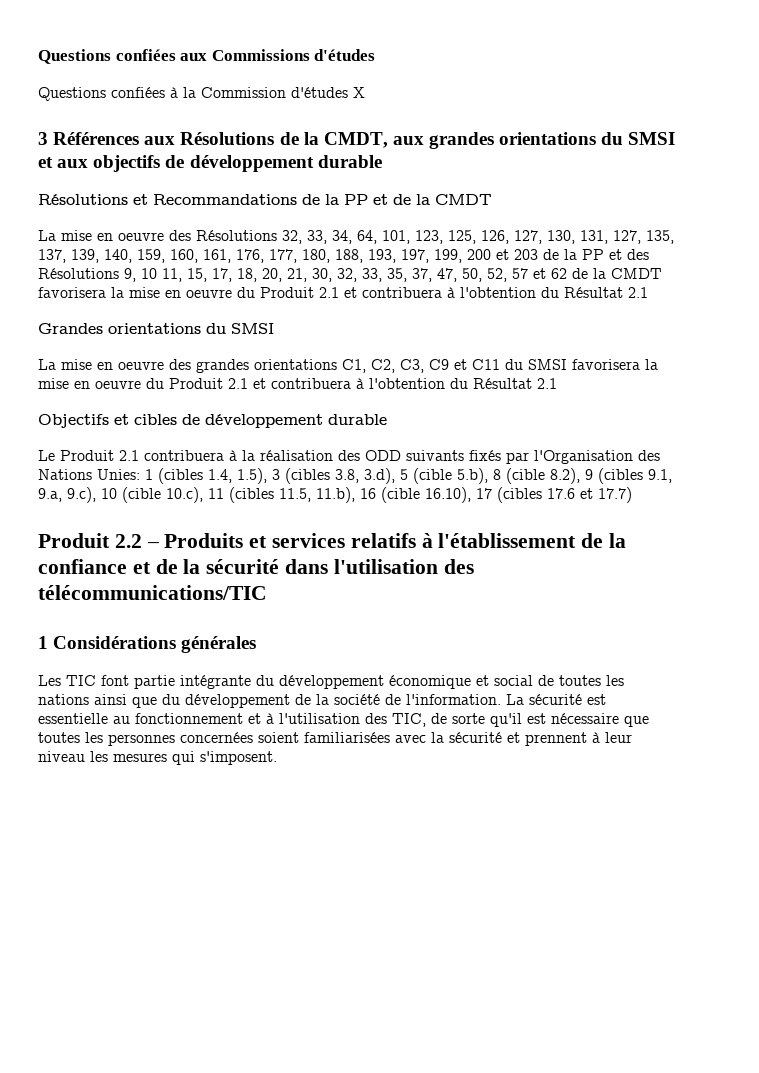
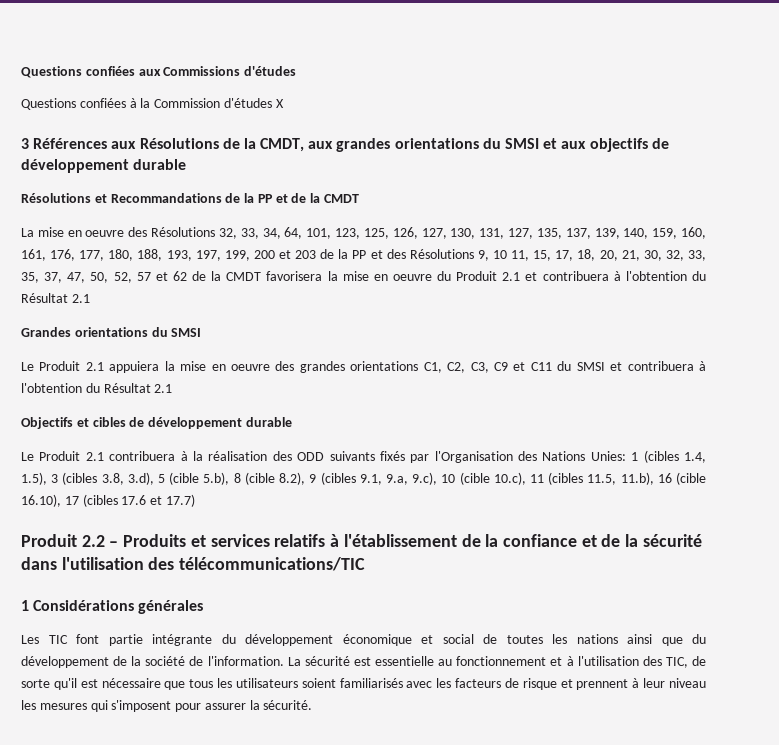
- La mise en oeuvre des grandes orientations C1, C2, C3, C9 et C11 du SMSI favorisera la mise en oeuvre du Produit 2.1 et contribuera à l'obtention du Résultat 2.1
+ Le Produit 2.1 appuiera la mise en oeuvre des grandes orientations C1, C2, C3, C9 et C11 du SMSI et contribuera à l'obtention du Résultat 2.1
- La sécurité est essentielle au fonctionnement et à l'utilisation des TIC, de sorte qu'il est nécessaire que toutes les personnes concernées soient familiarisées avec la sécurité et prennent à leur niveau les mesures qui s'imposent.
+ La sécurité est essentielle au fonctionnement et à l'utilisation des TIC, de sorte qu'il est nécessaire que tous les utilisateurs soient familiarisés avec les facteurs de risque et prennent à leur niveau les mesures qui s'imposent pour assurer la sécurité.

